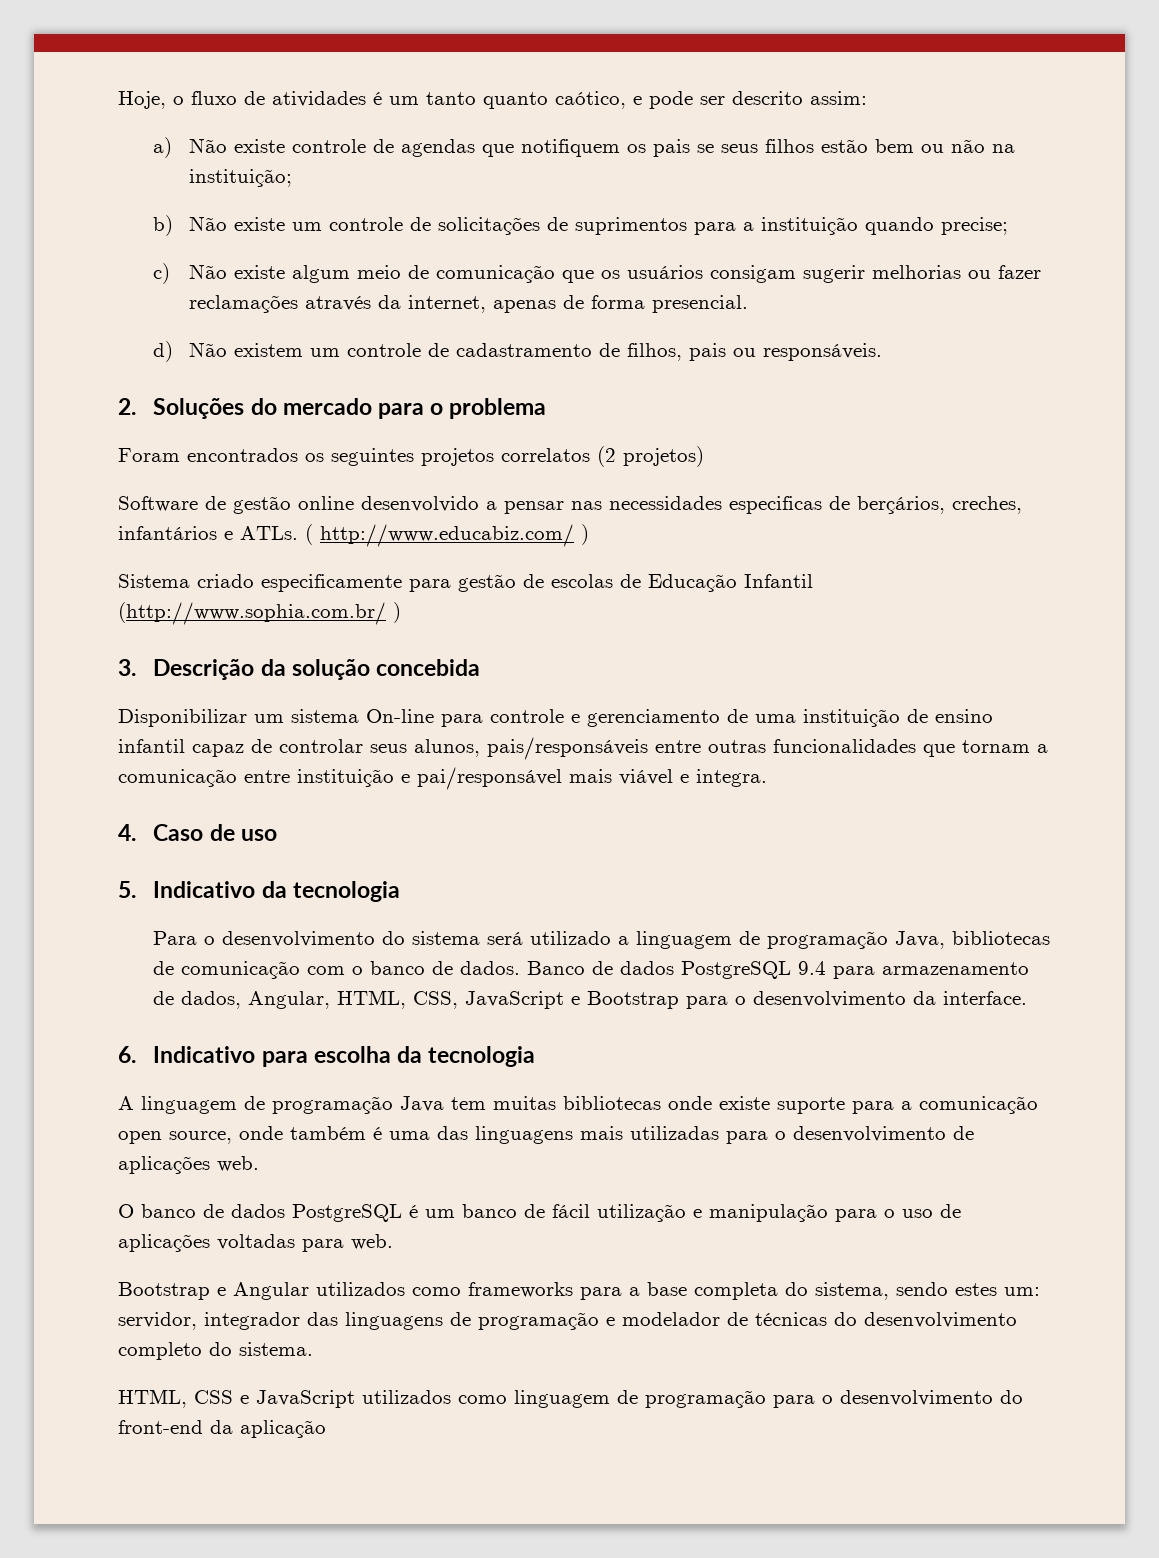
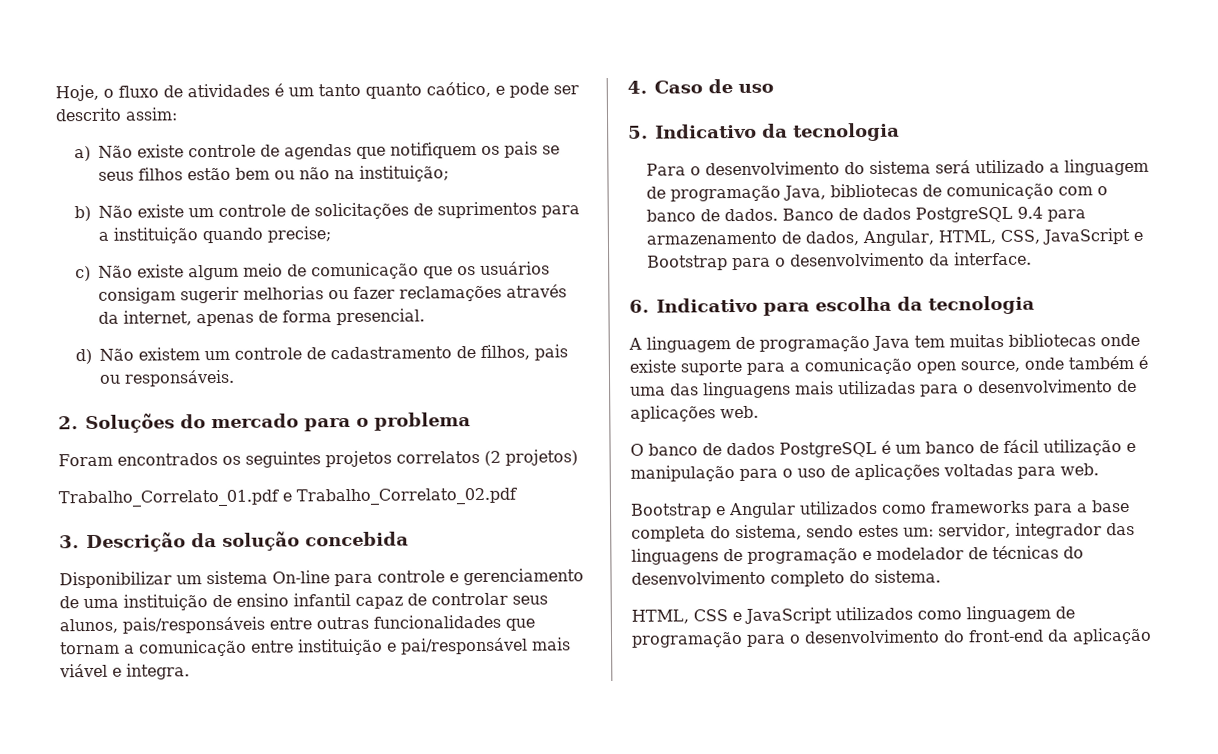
- Software de gestão online desenvolvido a pensar nas necessidades especificas de berçários, creches, infantários e ATLs. ( http://www.educabiz.com/ )
- Sistema criado especificamente para gestão de escolas de Educação Infantil (http://www.sophia.com.br/ )
+ Trabalho_Correlato_01.pdf e Trabalho_Correlato_02.pdf

